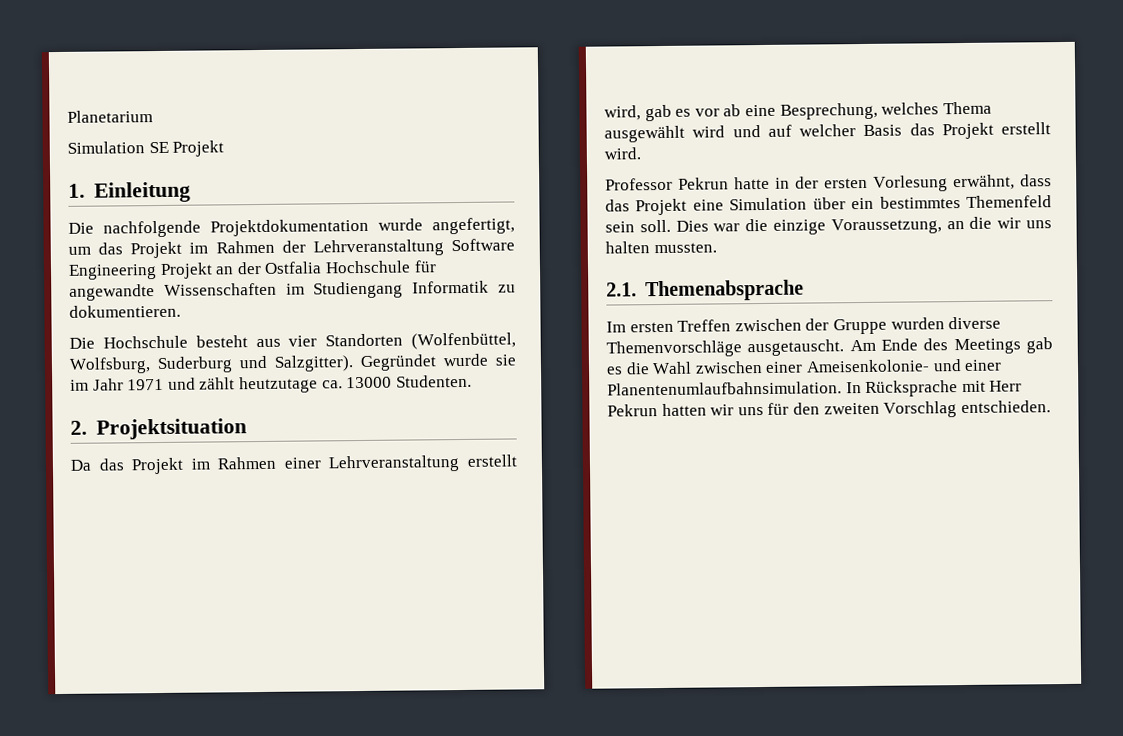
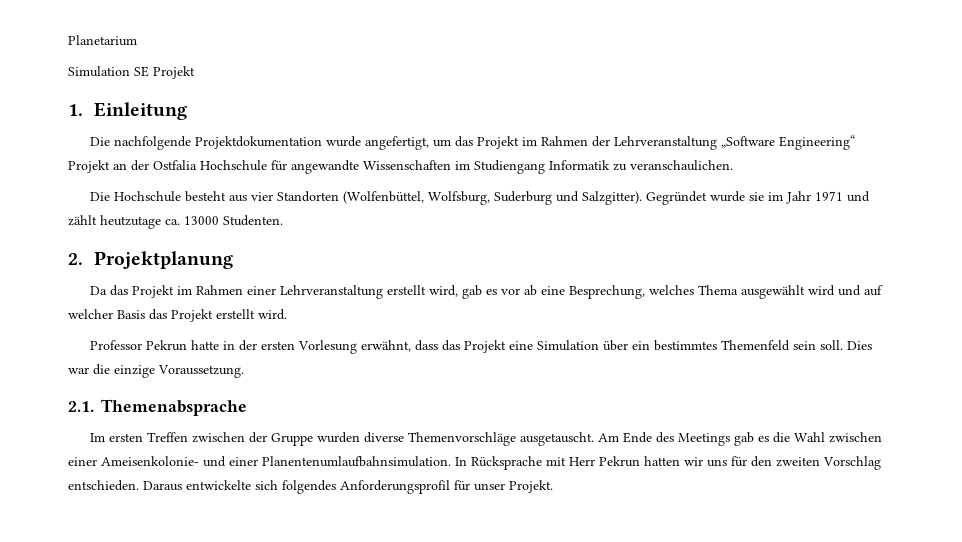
- Die nachfolgende Projektdokumentation wurde angefertigt, um das Projekt im Rahmen der Lehrveranstaltung Software Engineering Projekt an der Ostfalia Hochschule für angewandte Wissenschaften im Studiengang Informatik zu dokumentieren.
+ Die nachfolgende Projektdokumentation wurde angefertigt, um das Projekt im Rahmen der Lehrveranstaltung „Software Engineering“ Projekt an der Ostfalia Hochschule für angewandte Wissenschaften im Studiengang Informatik zu veranschaulichen.
- 2. Projektsituation
+ 2. Projektplanung
- Dies war die einzige Voraussetzung, an die wir uns halten mussten.
+ Dies war die einzige Voraussetzung.
+ Daraus entwickelte sich folgendes Anforderungsprofil für unser Projekt.

